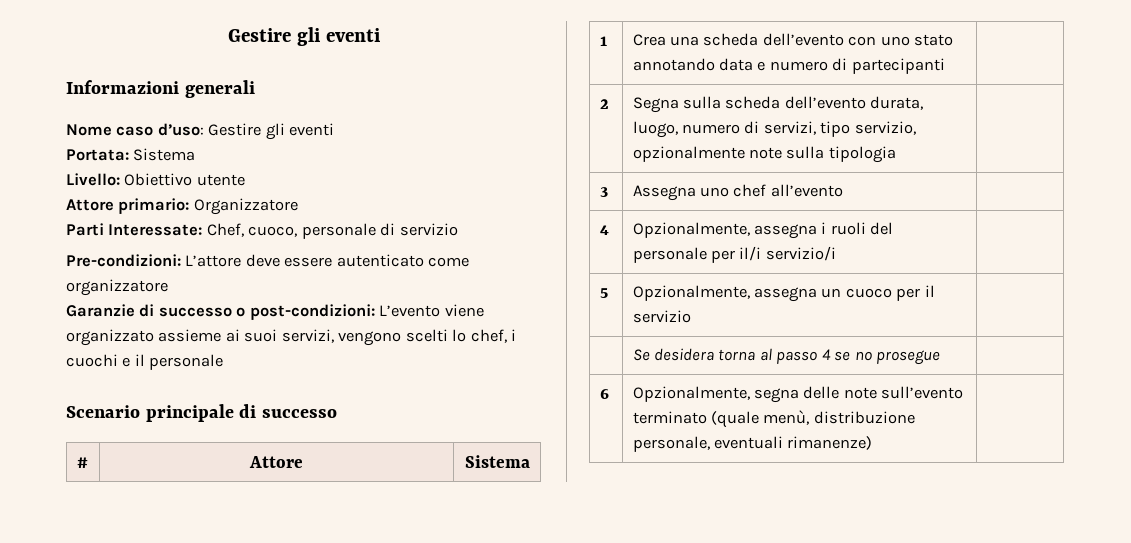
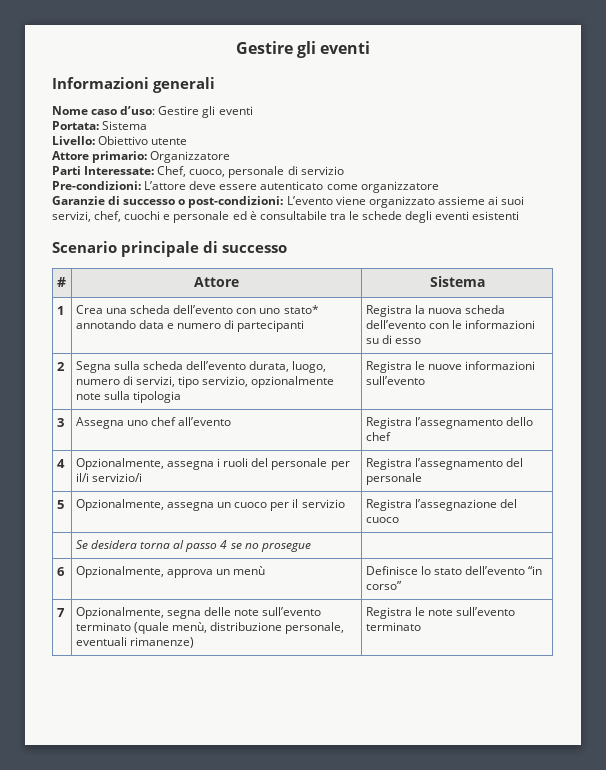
- Garanzie di successo o post-condizioni: L’evento viene organizzato assieme ai suoi servizi, vengono scelti lo chef, i cuochi e il personale
+ Garanzie di successo o post-condizioni: L’evento viene organizzato assieme ai suoi servizi, chef, cuochi e personale ed è consultabile tra le schede degli eventi esistenti
- 1 | Crea una scheda dell’evento con uno stato annotando data e numero di partecipanti |
+ 1 | Crea una scheda dell’evento con uno stato* annotando data e numero di partecipanti | Registra la nuova scheda dell’evento con le informazioni su di esso
- 2 | Segna sulla scheda dell’evento durata, luogo, numero di servizi, tipo servizio, opzionalmente note sulla tipologia |
+ 2 | Segna sulla scheda dell’evento durata, luogo, numero di servizi, tipo servizio, opzionalmente note sulla tipologia | Registra le nuove informazioni sull’evento
- 3 | Assegna uno chef all’evento |
+ 3 | Assegna uno chef all’evento | Registra l’assegnamento dello chef
- 4 | Opzionalmente, assegna i ruoli del personale per il/i servizio/i |
+ 4 | Opzionalmente, assegna i ruoli del personale per il/i servizio/i | Registra l’assegnamento del personale
- 5 | Opzionalmente, assegna un cuoco per il servizio |
+ 5 | Opzionalmente, assegna un cuoco per il servizio | Registra l’assegnazione del cuoco
- 6 | Opzionalmente, segna delle note sull’evento terminato (quale menù, distribuzione personale, eventuali rimanenze) |
+ 6 | Opzionalmente, approva un menù | Definisce lo stato dell’evento “in corso”
+ 7 | Opzionalmente, segna delle note sull’evento terminato (quale menù, distribuzione personale, eventuali rimanenze) | Registra le note sull’evento terminato

